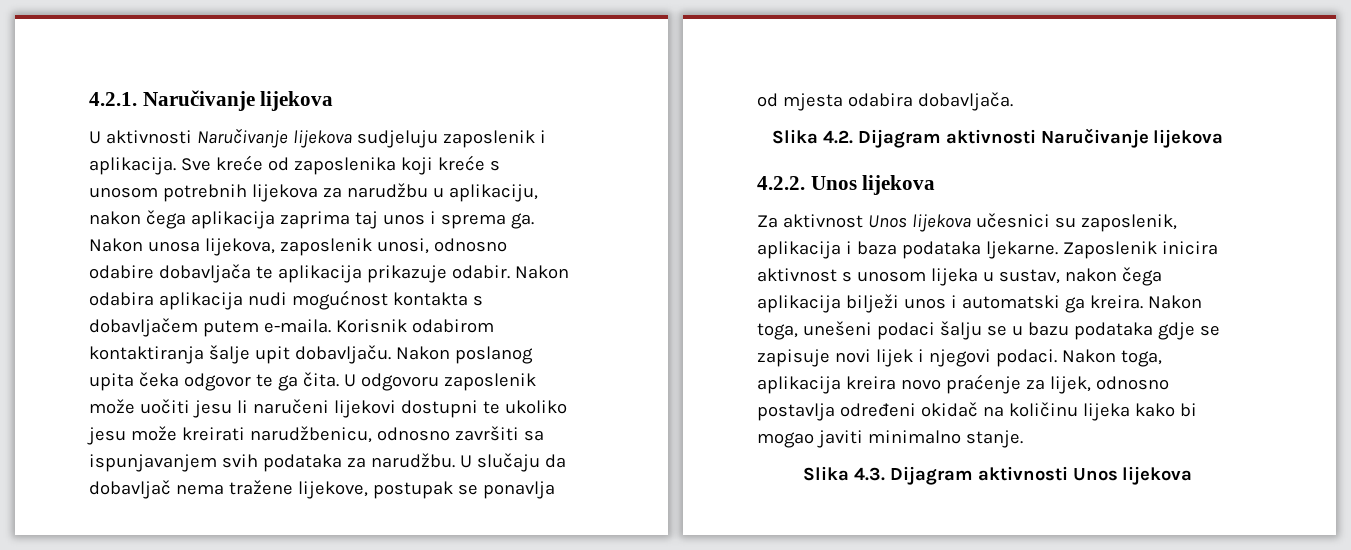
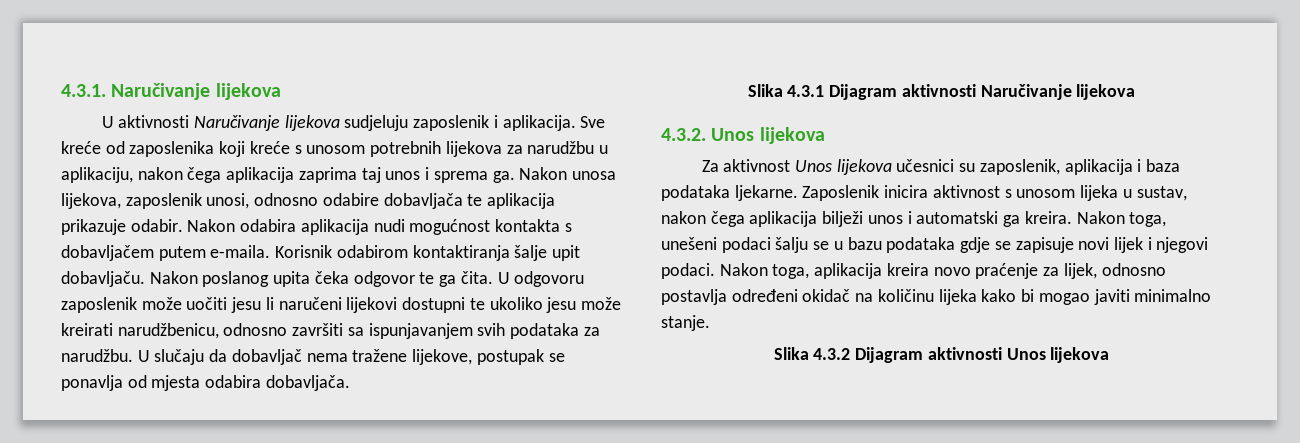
- 4.2.1. Naručivanje lijekova
+ 4.3.1. Naručivanje lijekova
- Slika 4.2. Dijagram aktivnosti Naručivanje lijekova
+ Slika 4.3.1 Dijagram aktivnosti Naručivanje lijekova
- 4.2.2. Unos lijekova
+ 4.3.2. Unos lijekova
- Slika 4.3. Dijagram aktivnosti Unos lijekova
+ Slika 4.3.2 Dijagram aktivnosti Unos lijekova

